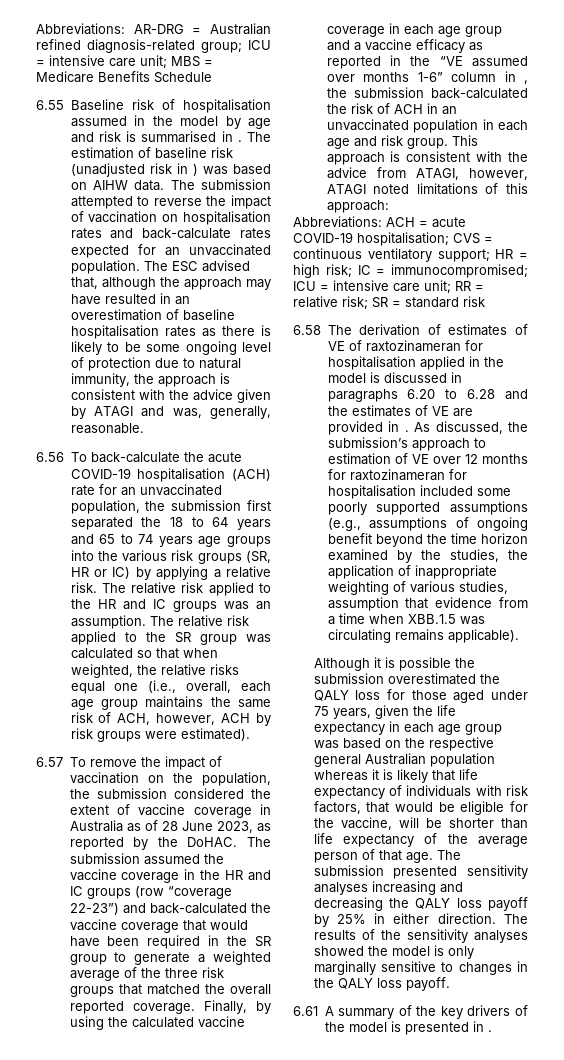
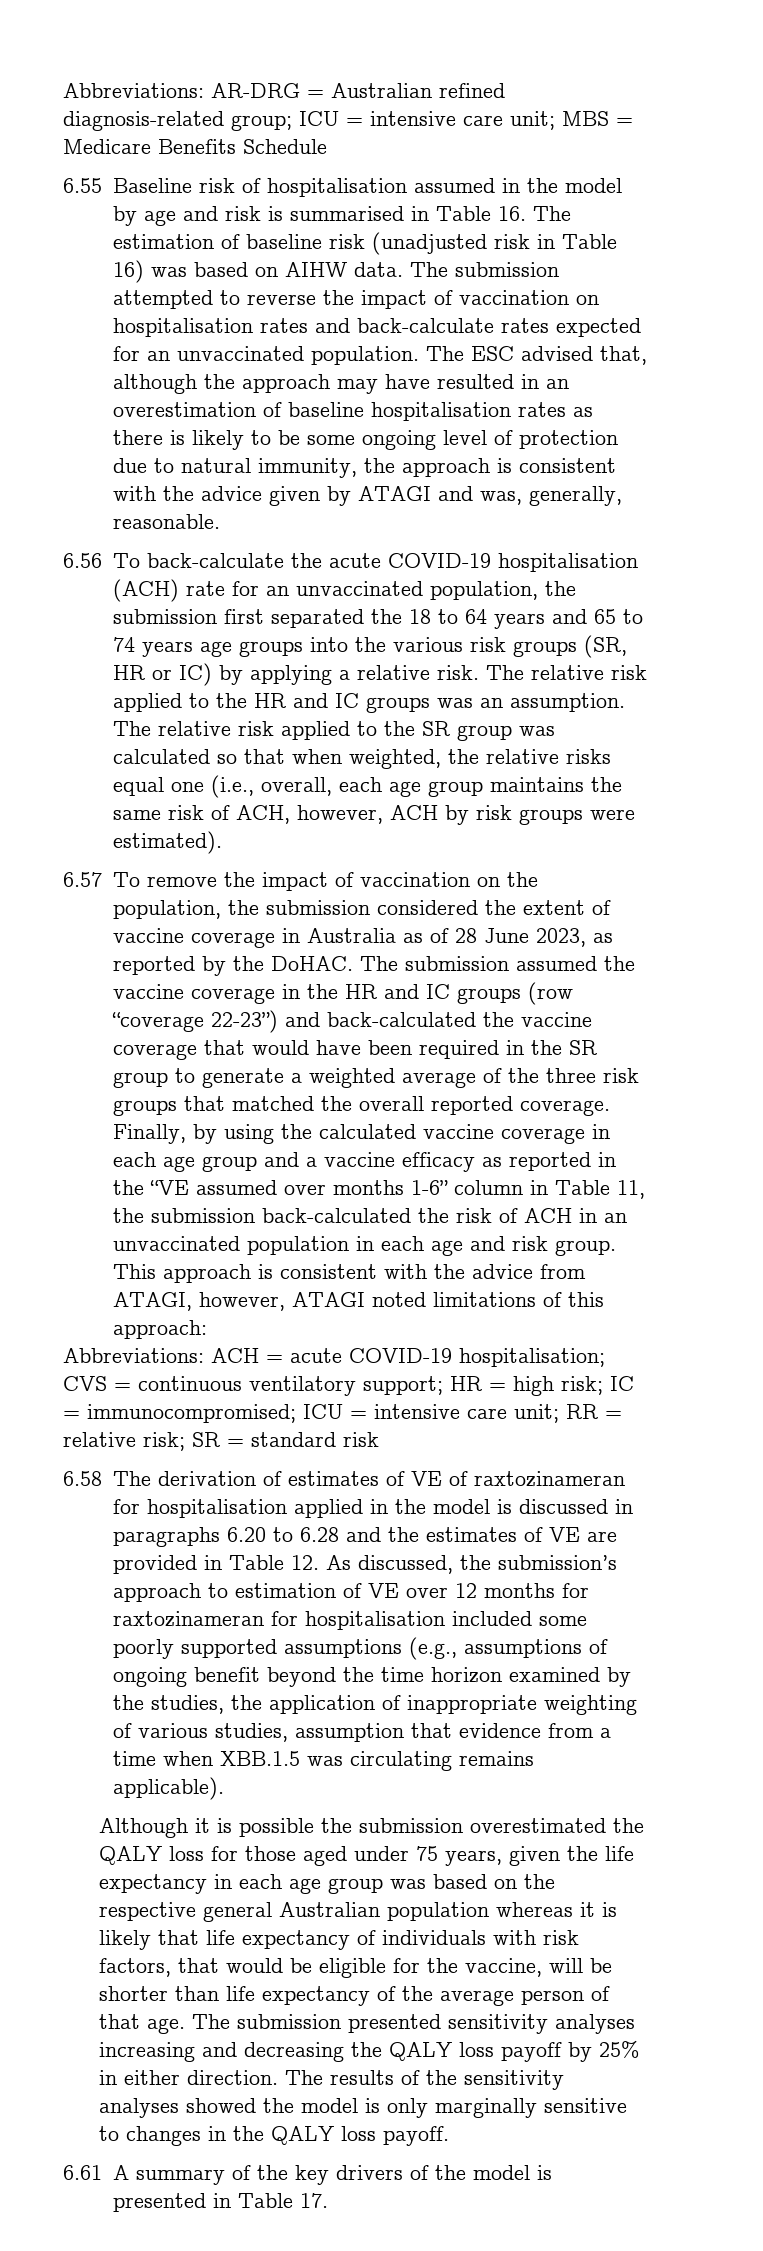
- 6.55 Baseline risk of hospitalisation assumed in the model by age and risk is summarised in . The estimation of baseline risk (unadjusted risk in ) was based on AIHW data.
+ 6.55 Baseline risk of hospitalisation assumed in the model by age and risk is summarised in Table 16. The estimation of baseline risk (unadjusted risk in Table 16) was based on AIHW data.
- Finally, by using the calculated vaccine coverage in each age group and a vaccine efficacy as reported in the “VE assumed over months 1-6” column in , the submission back-calculated the risk of ACH in an unvaccinated population in each age and risk group.
+ Finally, by using the calculated vaccine coverage in each age group and a vaccine efficacy as reported in the “VE assumed over months 1-6” column in Table 11, the submission back-calculated the risk of ACH in an unvaccinated population in each age and risk group.
- 6.58 The derivation of estimates of VE of raxtozinameran for hospitalisation applied in the model is discussed in paragraphs 6.20 to 6.28 and the estimates of VE are provided in . As discussed, the submission’s approach to estimation of VE over 12 months for raxtozinameran for hospitalisation included some poorly supported assumptions (e.g., assumptions of ongoing benefit beyond the time horizon examined by the studies, the application of inappropriate weighting of various studies, assumption that evidence from a time when XBB.1.5 was circulating remains applicable).
+ 6.58 The derivation of estimates of VE of raxtozinameran for hospitalisation applied in the model is discussed in paragraphs 6.20 to 6.28 and the estimates of VE are provided in Table 12. As discussed, the submission’s approach to estimation of VE over 12 months for raxtozinameran for hospitalisation included some poorly supported assumptions (e.g., assumptions of ongoing benefit beyond the time horizon examined by the studies, the application of inappropriate weighting of various studies, assumption that evidence from a time when XBB.1.5 was circulating remains applicable).
- 6.61 A summary of the key drivers of the model is presented in .
+ 6.61 A summary of the key drivers of the model is presented in Table 17.

